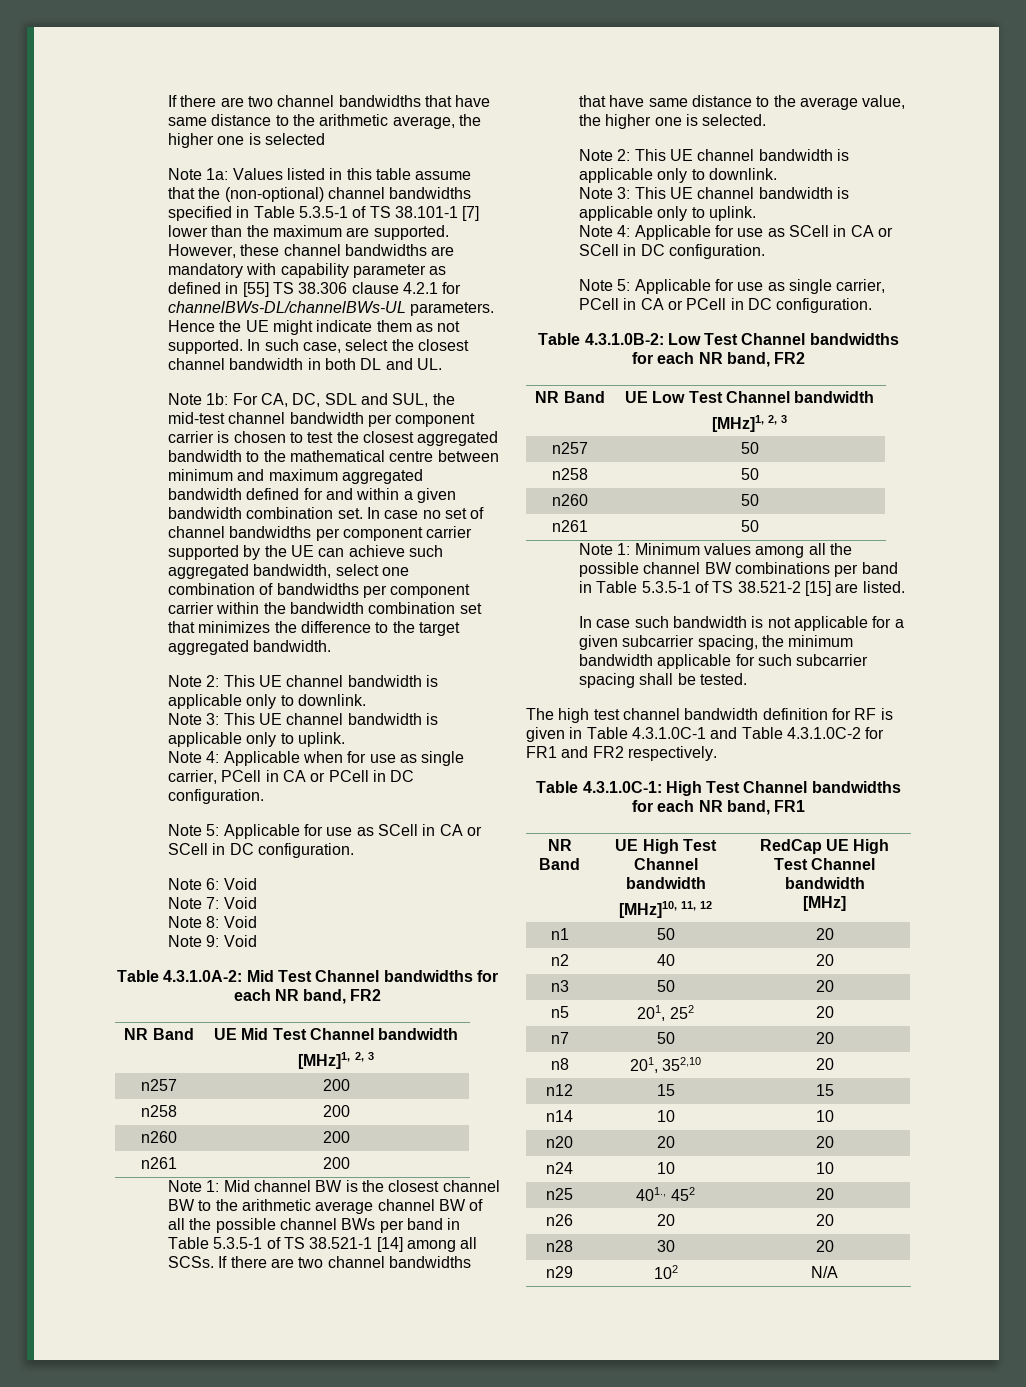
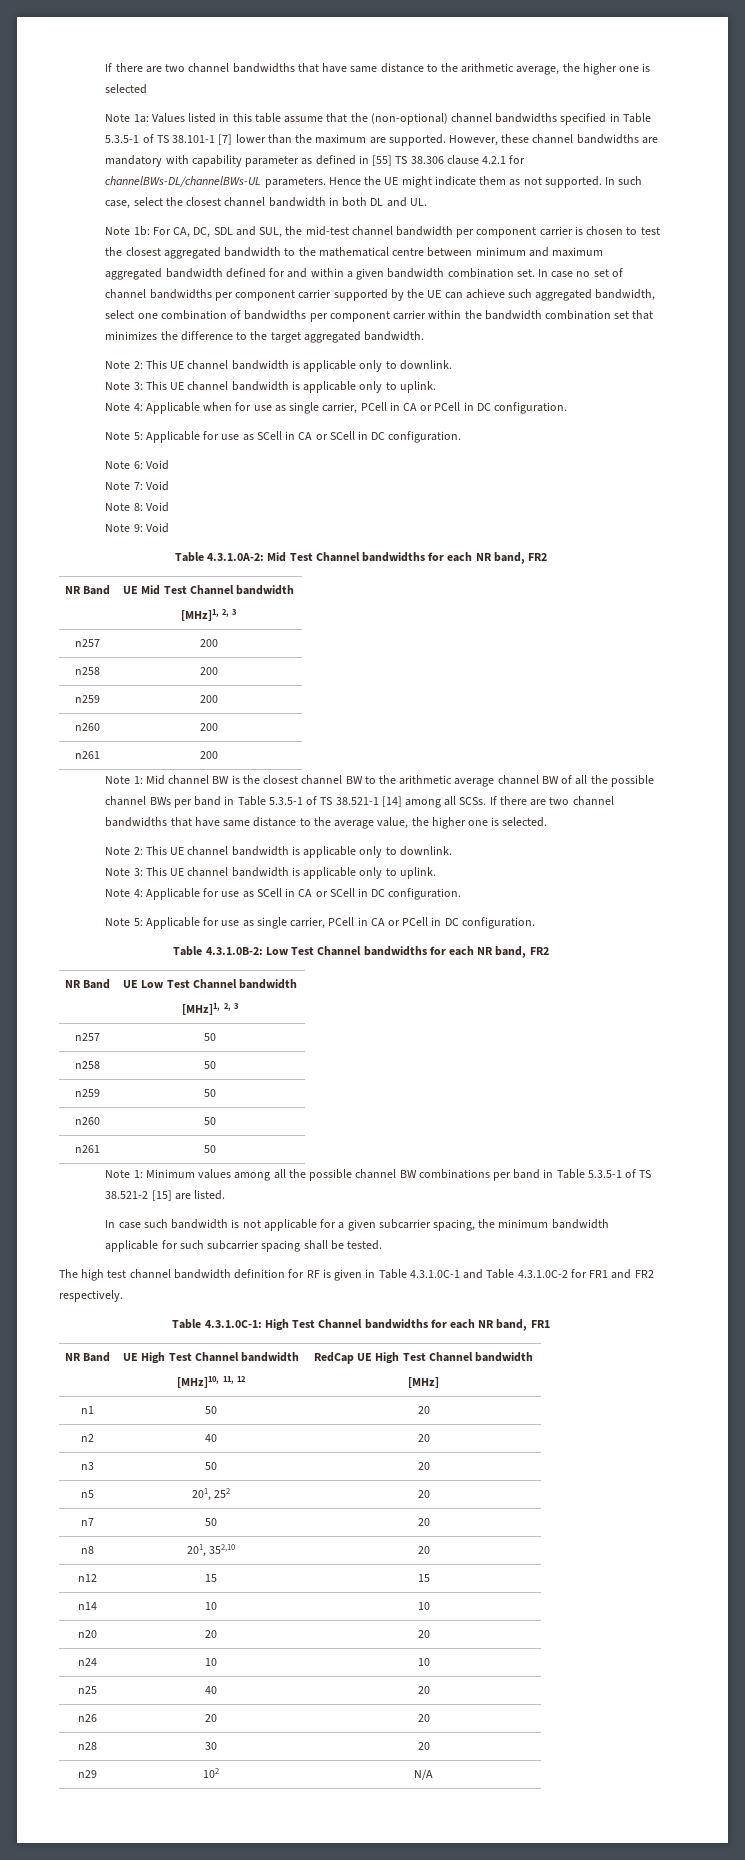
+ n259 | 200
+ n259 | 50
- n25 | 401., 452 | 20
+ n25 | 40 | 20

